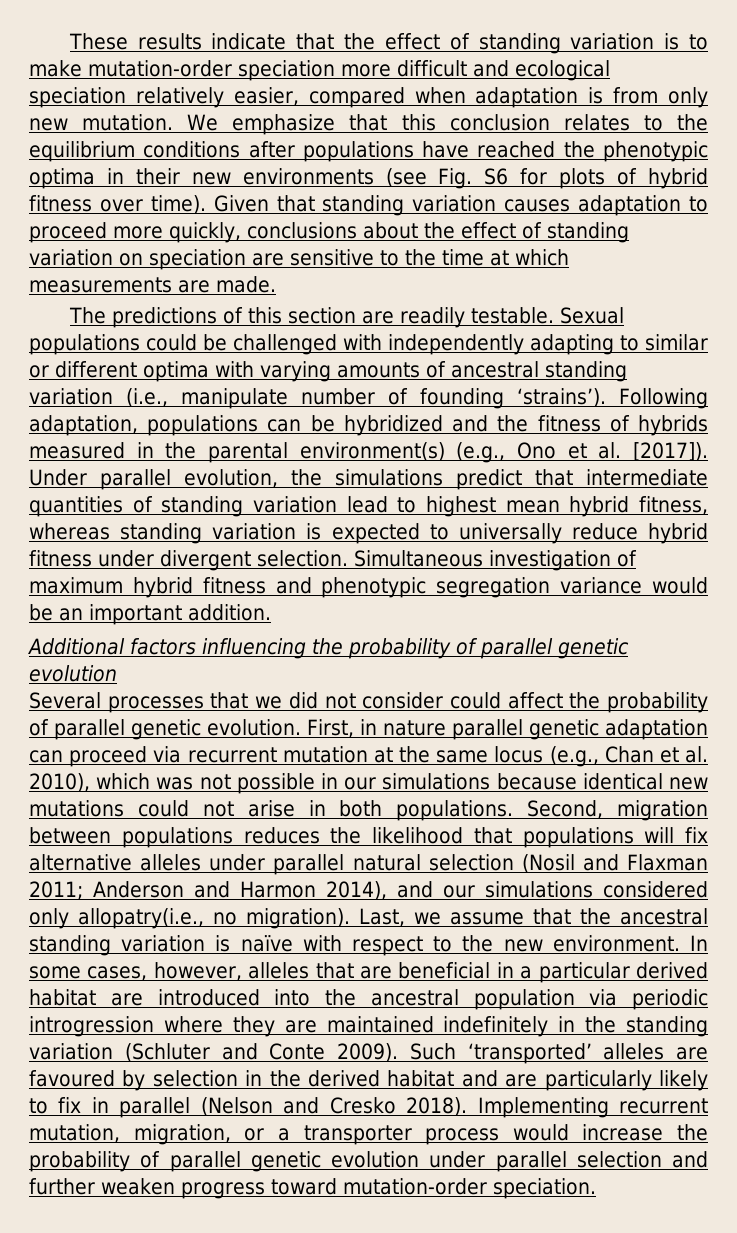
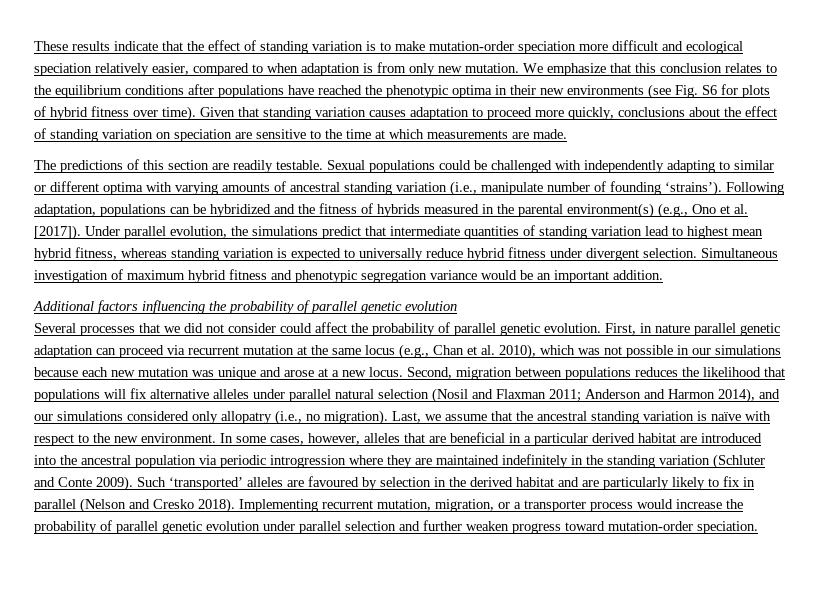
- These results indicate that the effect of standing variation is to make mutation-order speciation more difficult and ecological speciation relatively easier, compared when adaptation is from only new mutation.
+ These results indicate that the effect of standing variation is to make mutation-order speciation more difficult and ecological speciation relatively easier, compared to when adaptation is from only new mutation.
- First, in nature parallel genetic adaptation can proceed via recurrent mutation at the same locus (e.g., Chan et al. 2010), which was not possible in our simulations because identical new mutations could not arise in both populations.
+ First, in nature parallel genetic adaptation can proceed via recurrent mutation at the same locus (e.g., Chan et al. 2010), which was not possible in our simulations because each new mutation was unique and arose at a new locus.
- Second, migration between populations reduces the likelihood that populations will fix alternative alleles under parallel natural selection (Nosil and Flaxman 2011; Anderson and Harmon 2014), and our simulations considered only allopatry(i.e., no migration).
+ Second, migration between populations reduces the likelihood that populations will fix alternative alleles under parallel natural selection (Nosil and Flaxman 2011; Anderson and Harmon 2014), and our simulations considered only allopatry (i.e., no migration).

